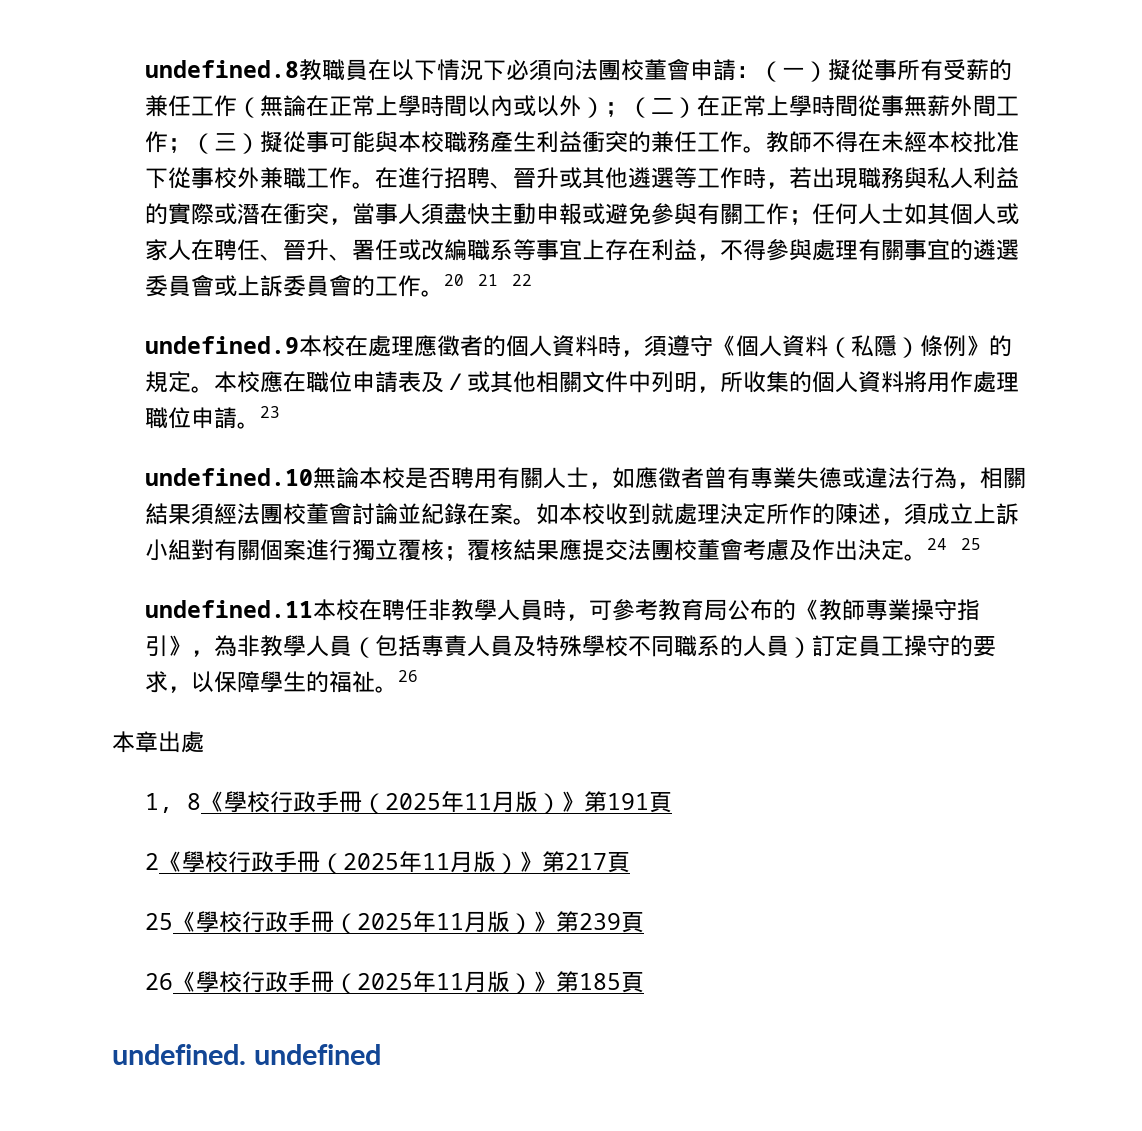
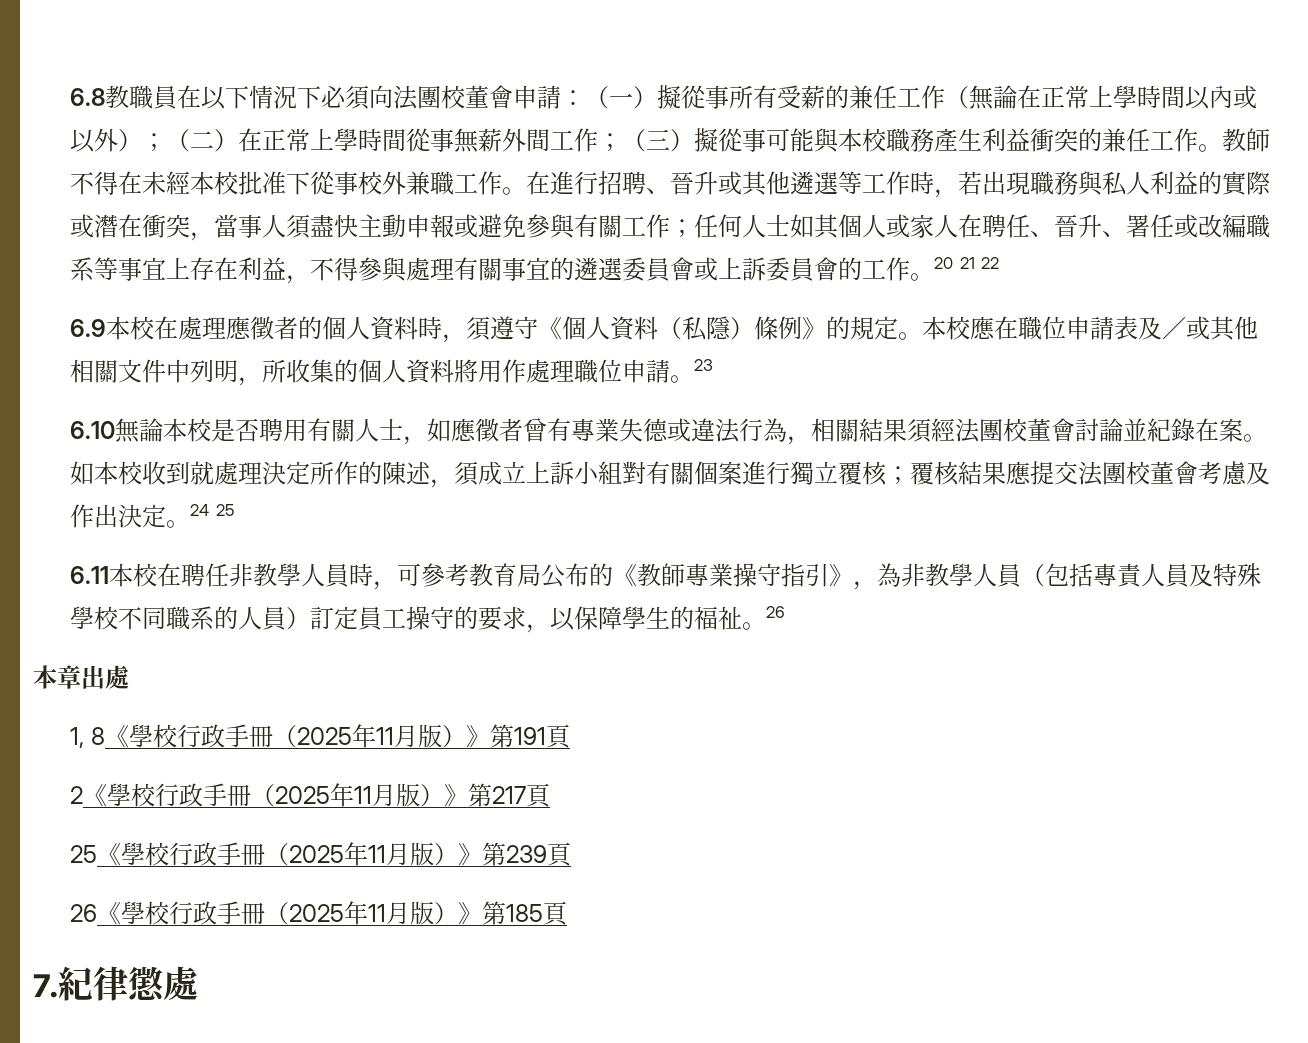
- undefined.8教職員在以下情況下必須向法團校董會申請：（一）擬從事所有受薪的兼任工作（無論在正常上學時間以內或以外）；（二）在正常上學時間從事無薪外間工作；（三）擬從事可能與本校職務產生利益衝突的兼任工作。
+ 6.8教職員在以下情況下必須向法團校董會申請：（一）擬從事所有受薪的兼任工作（無論在正常上學時間以內或以外）；（二）在正常上學時間從事無薪外間工作；（三）擬從事可能與本校職務產生利益衝突的兼任工作。
- undefined.9本校在處理應徵者的個人資料時，須遵守《個人資料（私隱）條例》的規定。
+ 6.9本校在處理應徵者的個人資料時，須遵守《個人資料（私隱）條例》的規定。
- undefined.10無論本校是否聘用有關人士，如應徵者曾有專業失德或違法行為，相關結果須經法團校董會討論並紀錄在案。
+ 6.10無論本校是否聘用有關人士，如應徵者曾有專業失德或違法行為，相關結果須經法團校董會討論並紀錄在案。
- undefined.11本校在聘任非教學人員時，可參考教育局公布的《教師專業操守指引》，為非教學人員（包括專責人員及特殊學校不同職系的人員）訂定員工操守的要求，以保障學生的福祉。
+ 6.11本校在聘任非教學人員時，可參考教育局公布的《教師專業操守指引》，為非教學人員（包括專責人員及特殊學校不同職系的人員）訂定員工操守的要求，以保障學生的福祉。
- undefined. undefined
+ 7.紀律懲處

